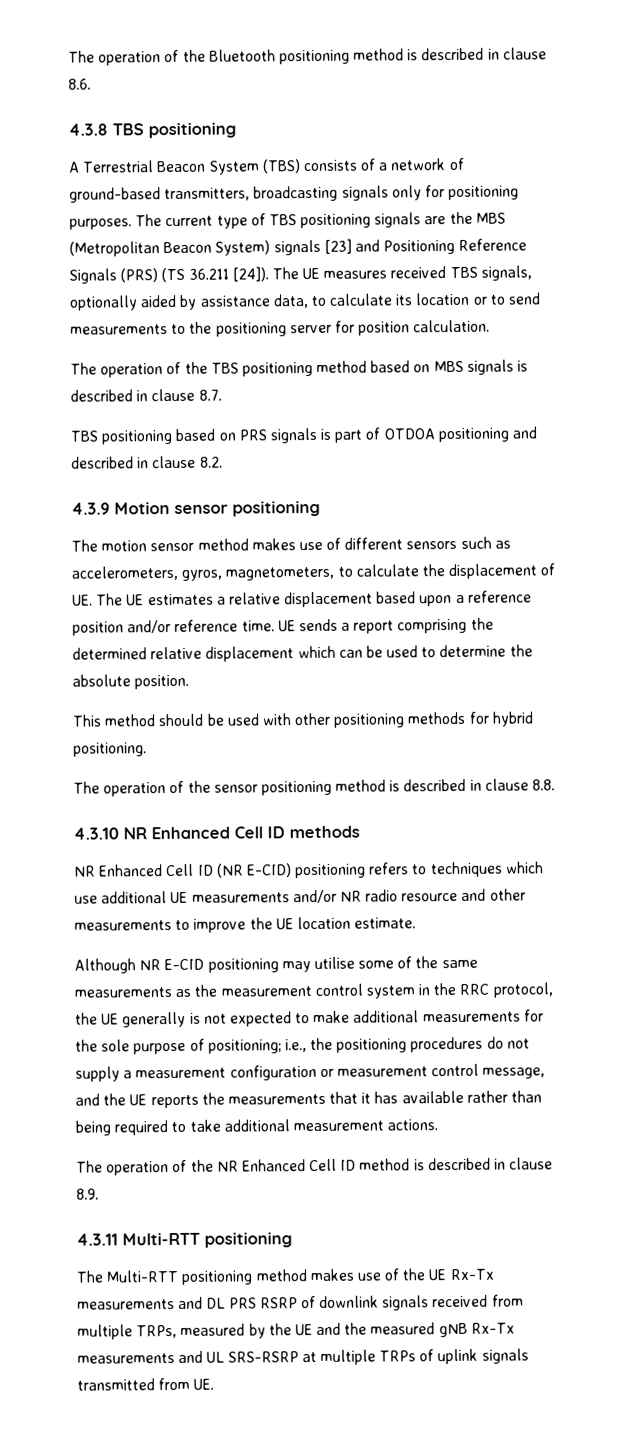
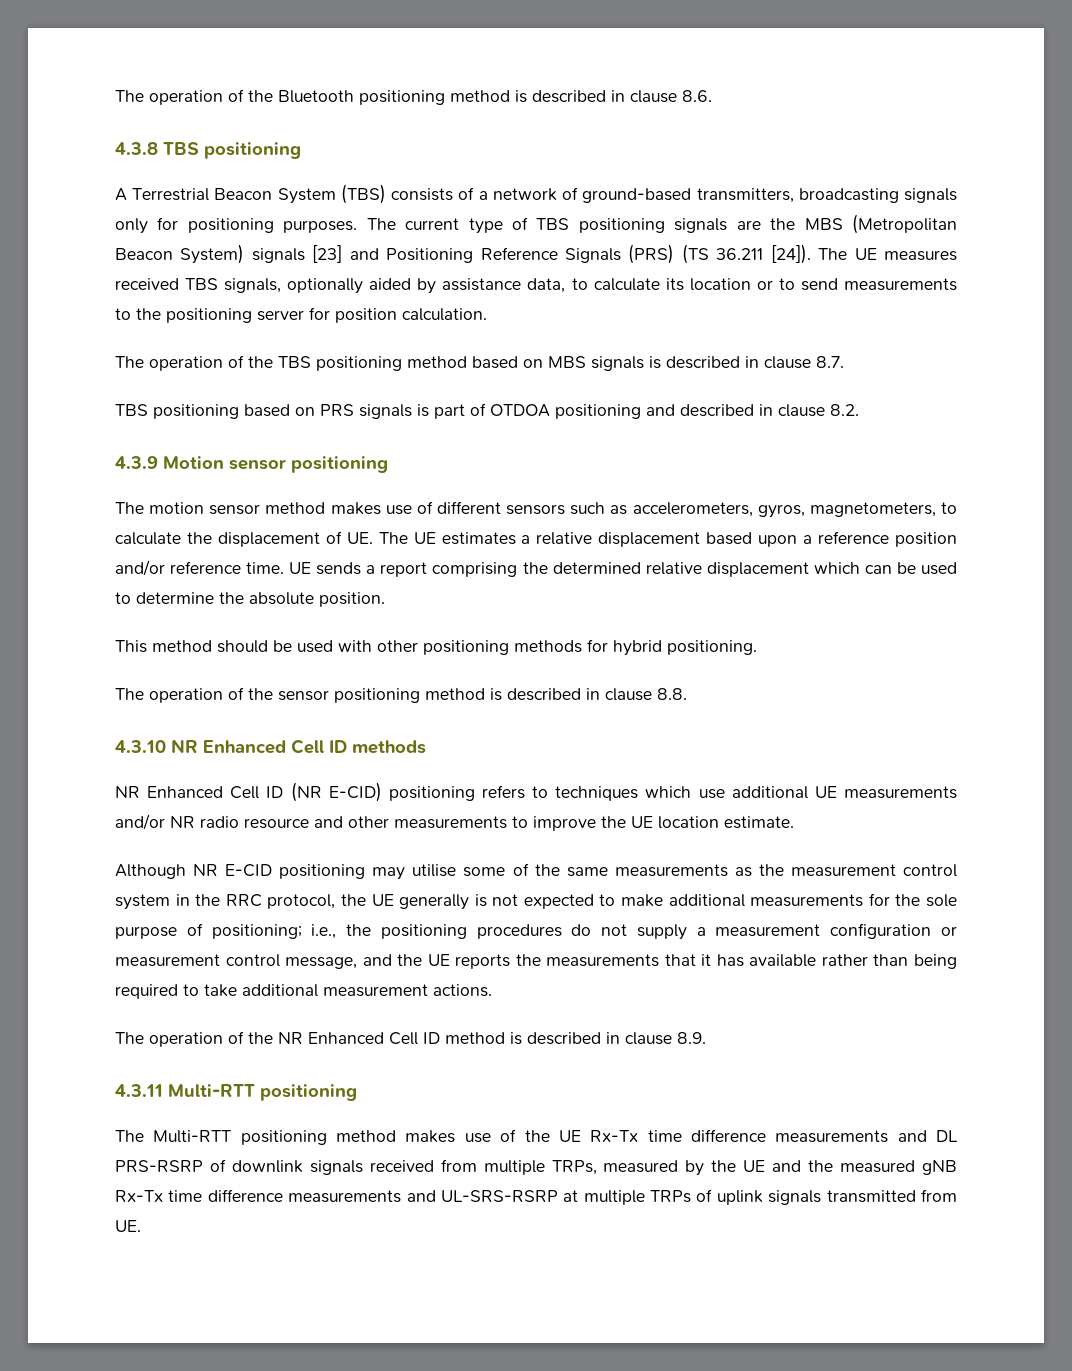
- The Multi-RTT positioning method makes use of the UE Rx-Tx measurements and DL PRS RSRP of downlink signals received from multiple TRPs, measured by the UE and the measured gNB Rx-Tx measurements and UL SRS-RSRP at multiple TRPs of uplink signals transmitted from UE.
+ The Multi-RTT positioning method makes use of the UE Rx-Tx time difference measurements and DL PRS-RSRP of downlink signals received from multiple TRPs, measured by the UE and the measured gNB Rx-Tx time difference measurements and UL-SRS-RSRP at multiple TRPs of uplink signals transmitted from UE.

